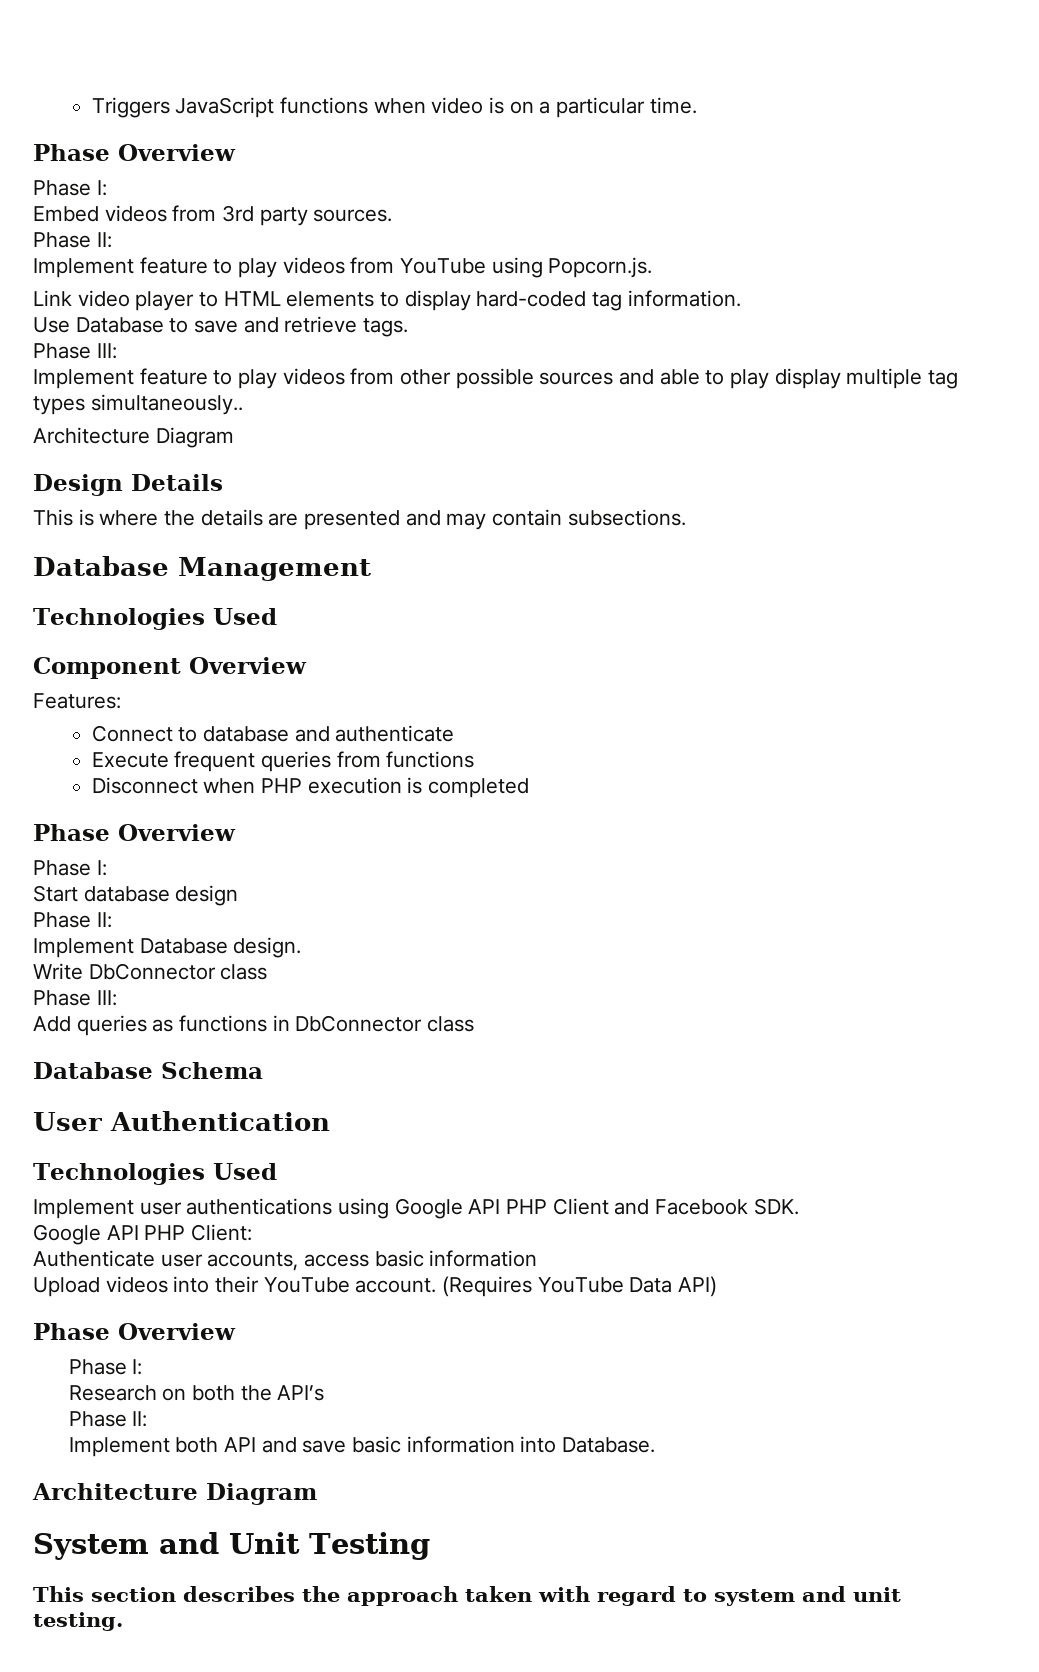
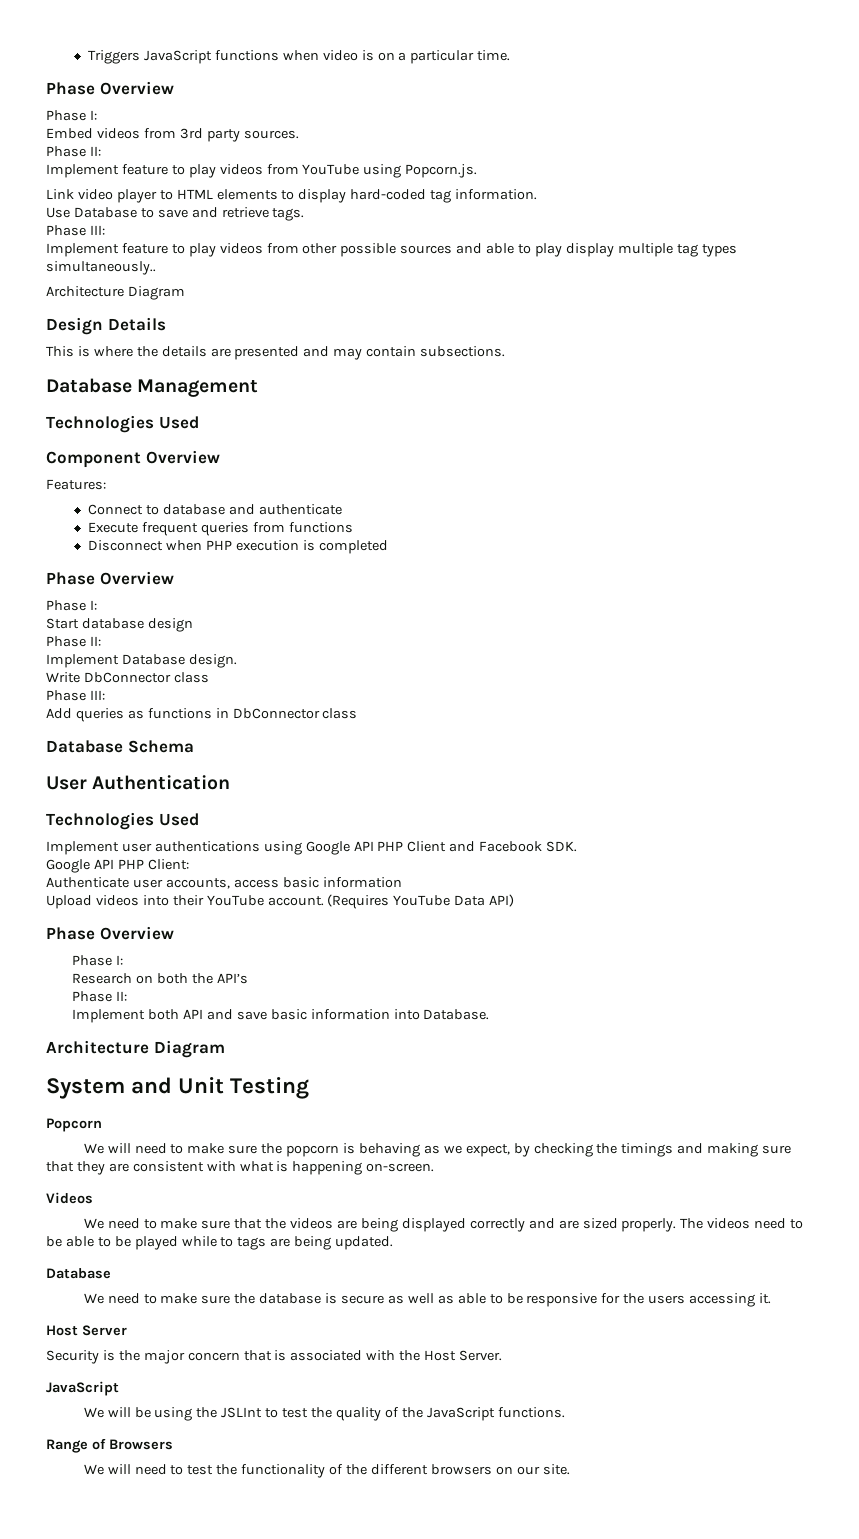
- This section describes the approach taken with regard to system and unit testing.
+ Popcorn
+ We will need to make sure the popcorn is behaving as we expect, by checking the timings and making sure that they are consistent with what is happening on-screen.
+ Videos
+ We need to make sure that the videos are being displayed correctly and are sized properly. The videos need to be able to be played while to tags are being updated.
+ Database
+ We need to make sure the database is secure as well as able to be responsive for the users accessing it.
+ Host Server
+ Security is the major concern that is associated with the Host Server.
+ JavaScript
+ We will be using the JSLInt to test the quality of the JavaScript functions.
+ Range of Browsers
+ We will need to test the functionality of the different browsers on our site.

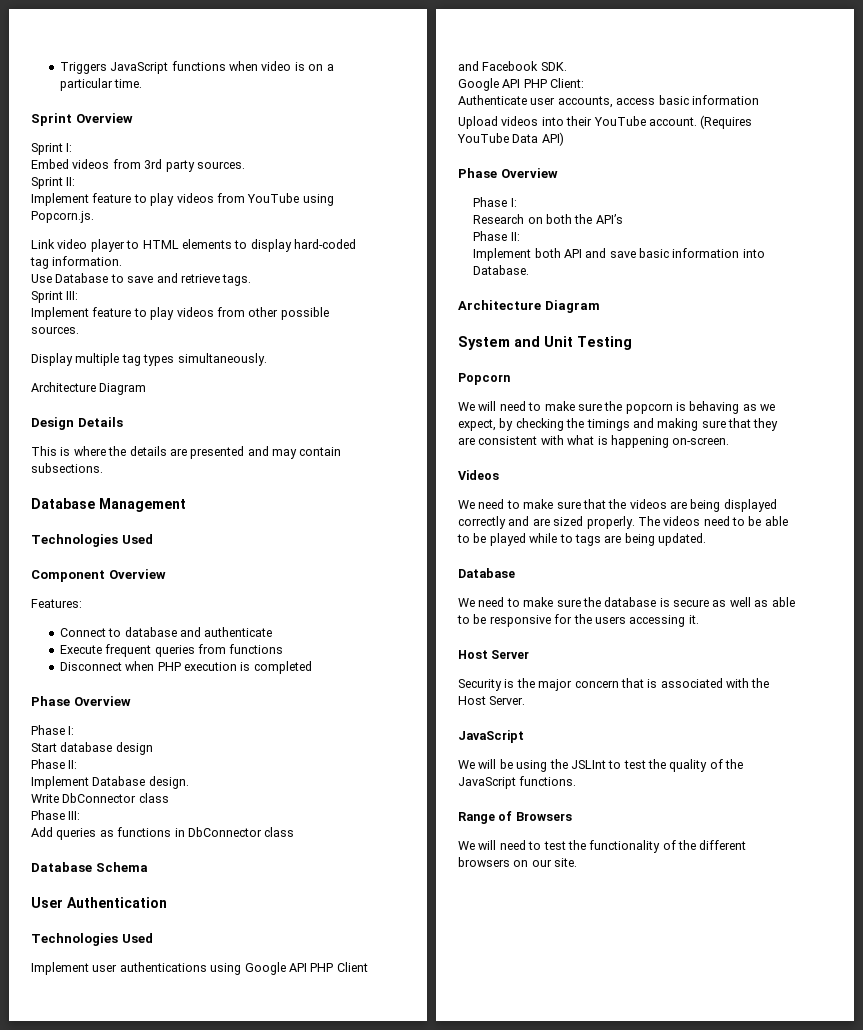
  Triggers JavaScript functions when video is on a particular time.
- Phase Overview
- Phase I:
+ Sprint Overview
+ Sprint I:
  Embed videos from 3rd party sources.
- Phase II:
+ Sprint II:
  Use Database to save and retrieve tags.
- Phase III:
+ Sprint III:
- Implement feature to play videos from other possible sources and able to play display multiple tag types simultaneously..
+ Implement feature to play videos from other possible sources.
+ Display multiple tag types simultaneously.

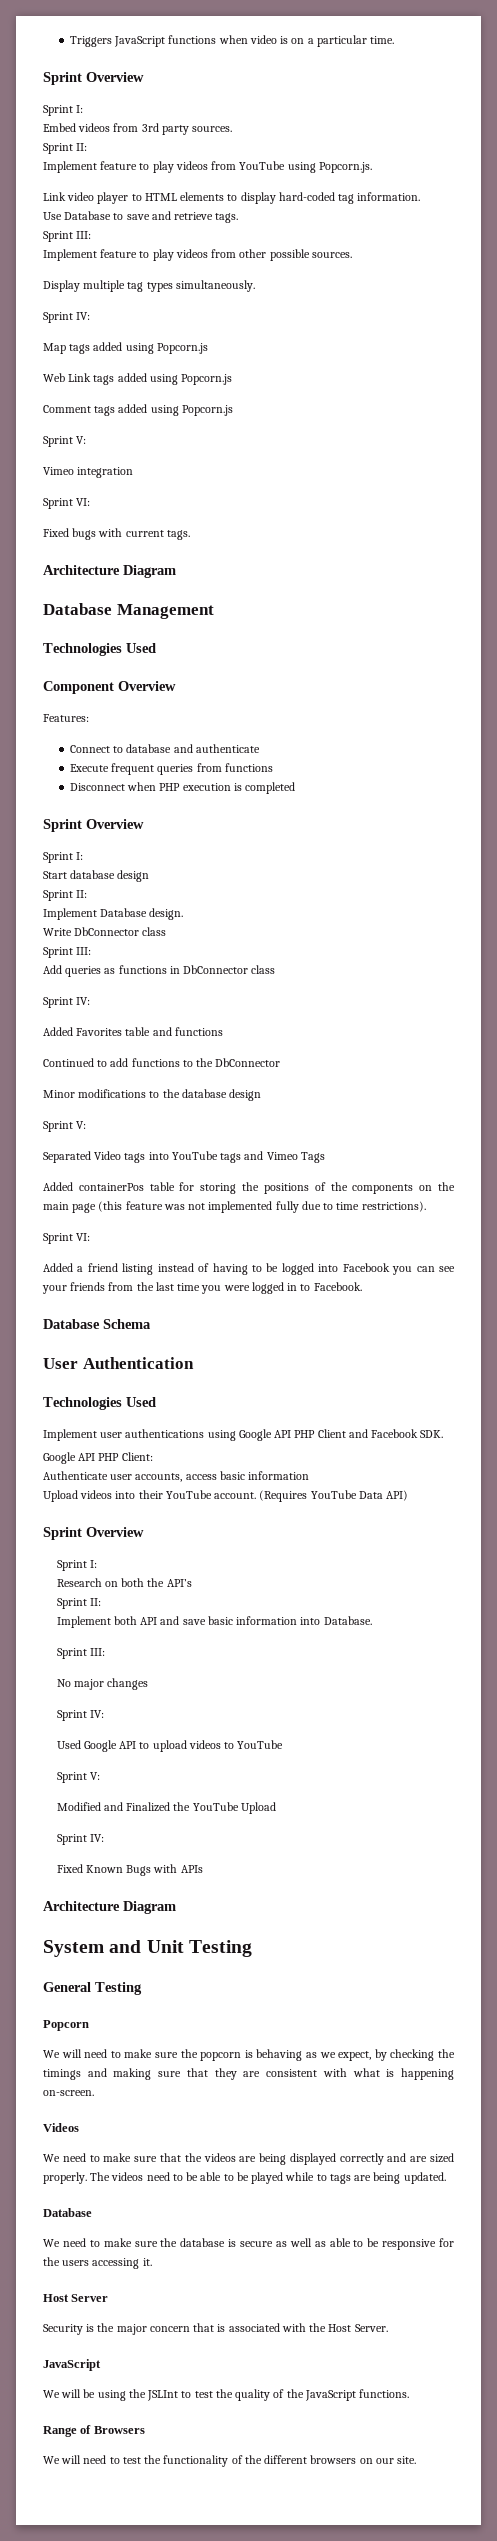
  Display multiple tag types simultaneously.
+ Sprint IV:
+ Map tags added using Popcorn.js
+ Web Link tags added using Popcorn.js
+ Comment tags added using Popcorn.js
+ Sprint V:
+ Vimeo integration
+ Sprint VI:
+ Fixed bugs with current tags.
  Architecture Diagram
- Design Details
- This is where the details are presented and may contain subsections.
  Disconnect when PHP execution is completed
- Phase Overview
- Phase I:
+ Sprint Overview
+ Sprint I:
  Start database design
- Phase II:
+ Sprint II:
  Write DbConnector class
- Phase III:
+ Sprint III:
  Add queries as functions in DbConnector class
+ Sprint IV:
+ Added Favorites table and functions
+ Continued to add functions to the DbConnector
+ Minor modifications to the database design
+ Sprint V:
+ Separated Video tags into YouTube tags and Vimeo Tags
+ Added containerPos table for storing the positions of the components on the main page (this feature was not implemented fully due to time restrictions).
+ Sprint VI:
+ Added a friend listing instead of having to be logged into Facebook you can see your friends from the last time you were logged in to Facebook.
  (Requires YouTube Data API)
- Phase Overview
- Phase I:
+ Sprint Overview
+ Sprint I:
  Research on both the API’s
- Phase II:
+ Sprint II:
  Implement both API and save basic information into Database.
+ Sprint III:
+ No major changes
+ Sprint IV:
+ Used Google API to upload videos to YouTube
+ Sprint V:
+ Modified and Finalized the YouTube Upload
+ Sprint IV:
+ Fixed Known Bugs with APIs
+ General Testing

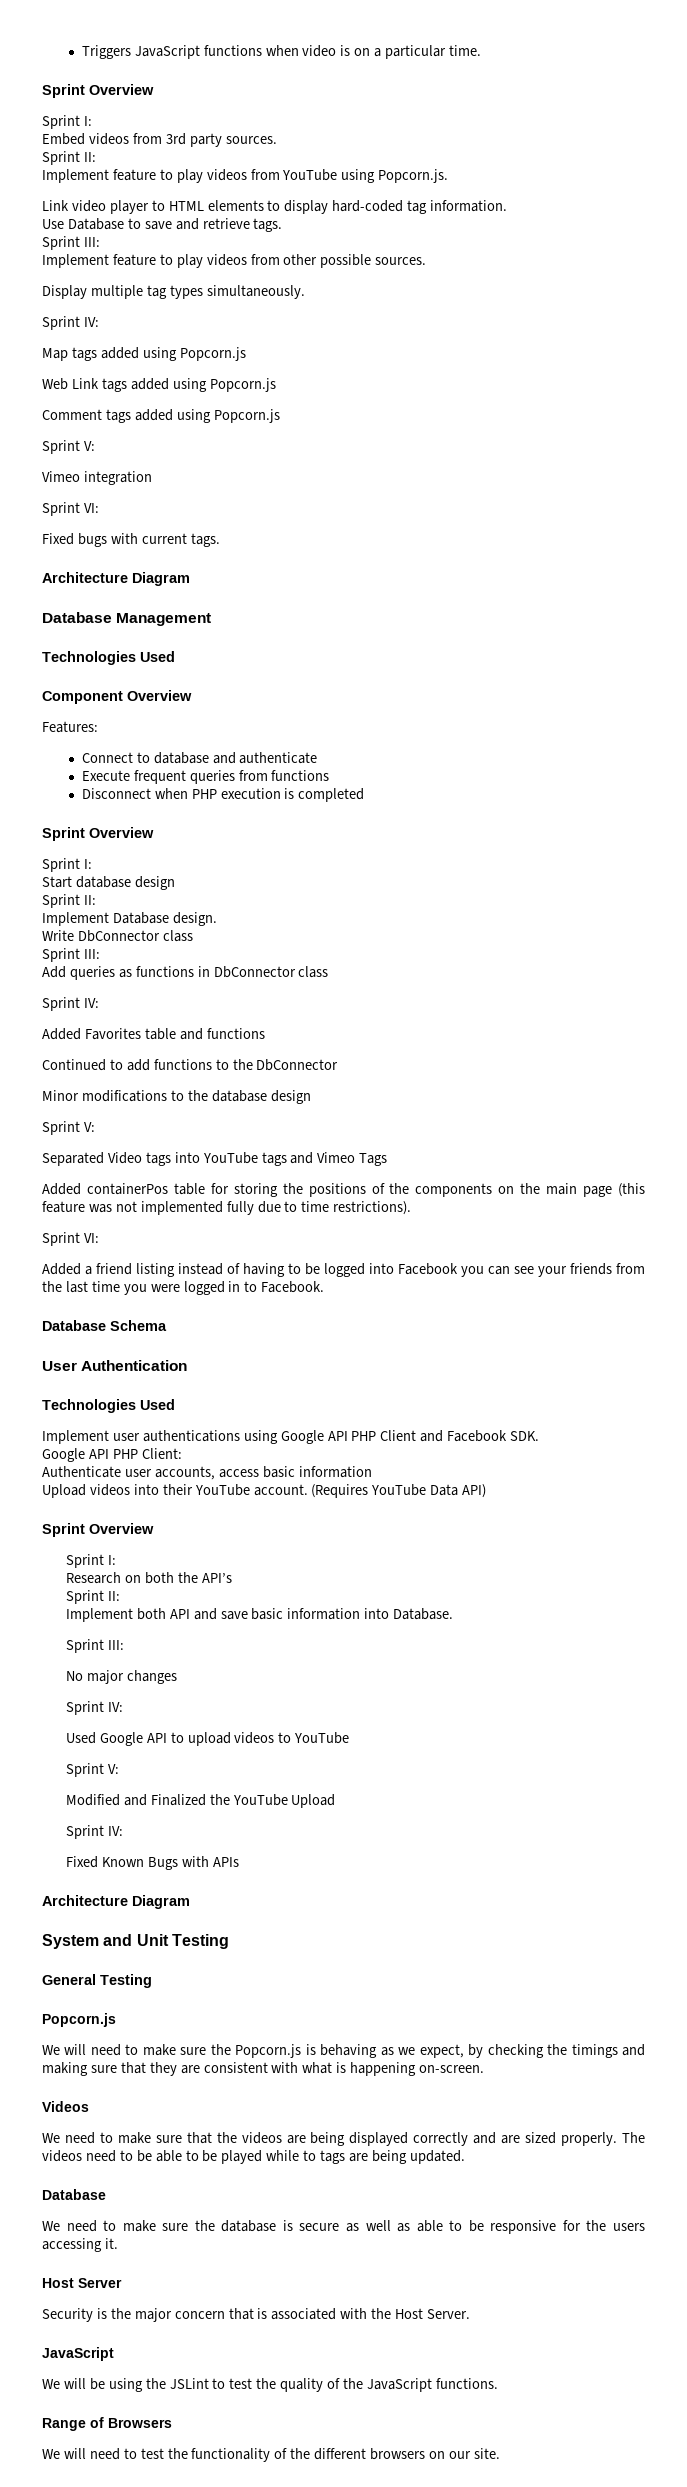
  General Testing
- Popcorn
+ Popcorn.js
- We will need to make sure the popcorn is behaving as we expect, by checking the timings and making sure that they are consistent with what is happening on-screen.
+ We will need to make sure the Popcorn.js is behaving as we expect, by checking the timings and making sure that they are consistent with what is happening on-screen.
- We will be using the JSLInt to test the quality of the JavaScript functions.
+ We will be using the JSLint to test the quality of the JavaScript functions.

